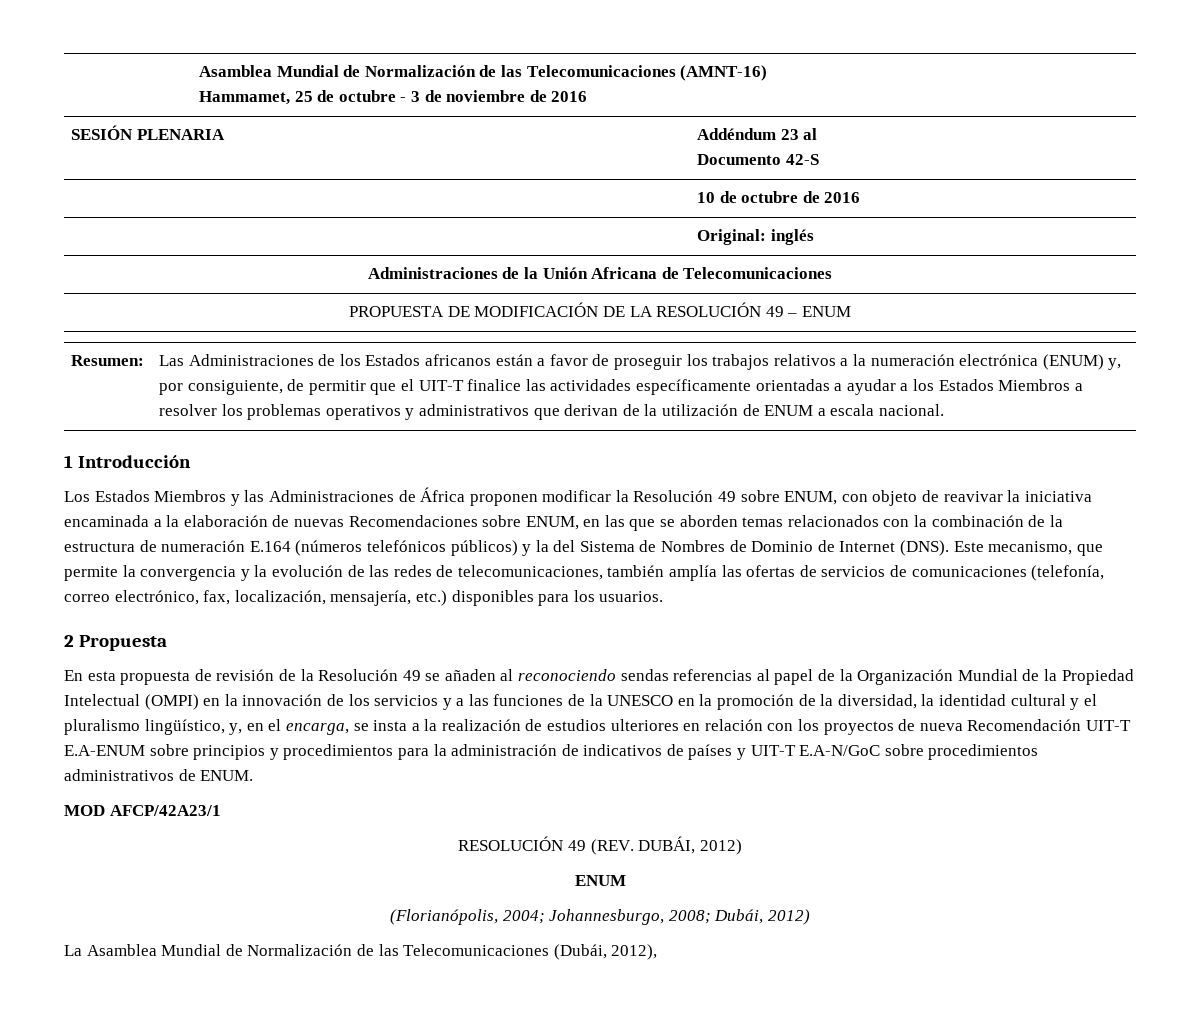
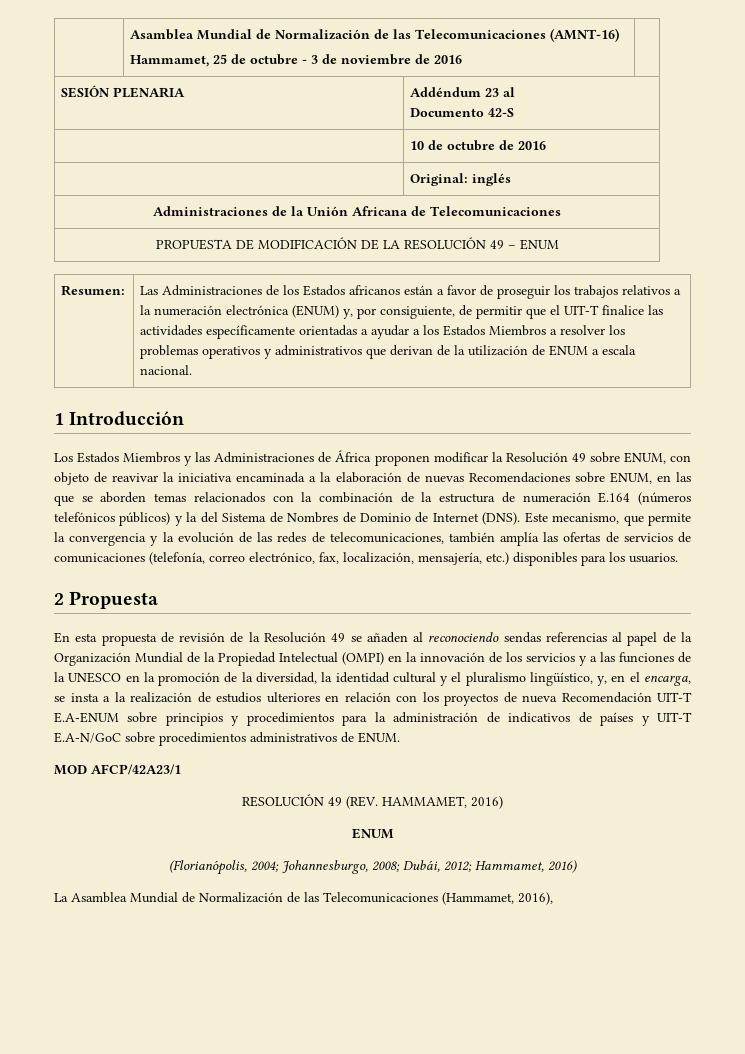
- RESOLUCIÓN 49 (REV. DUBÁI, 2012)
+ RESOLUCIÓN 49 (REV. HAMMAMET, 2016)
- (Florianópolis, 2004; Johannesburgo, 2008; Dubái, 2012)
+ (Florianópolis, 2004; Johannesburgo, 2008; Dubái, 2012; Hammamet, 2016)
- La Asamblea Mundial de Normalización de las Telecomunicaciones (Dubái, 2012),
+ La Asamblea Mundial de Normalización de las Telecomunicaciones (Hammamet, 2016),

